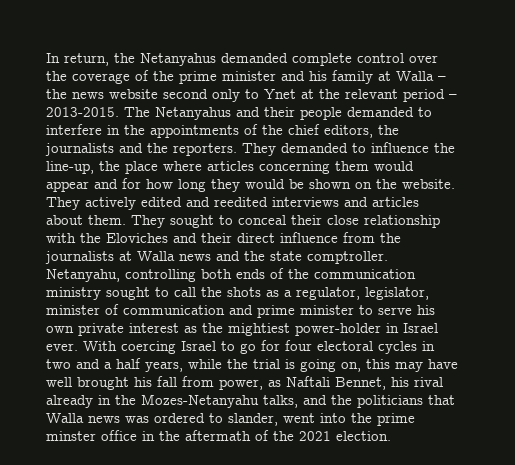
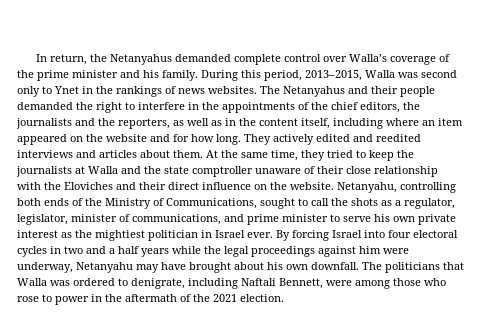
- In return, the Netanyahus demanded complete control over the coverage of the prime minister and his family at Walla – the news website second only to Ynet at the relevant period – 2013-2015.
+ In return, the Netanyahus demanded complete control over Walla’s coverage of the prime minister and his family. During this period, 2013–2015, Walla was second only to Ynet in the rankings of news websites.
- The Netanyahus and their people demanded to interfere in the appointments of the chief editors, the journalists and the reporters. They demanded to influence the line-up, the place where articles concerning them would appear and for how long they would be shown on the website.
+ The Netanyahus and their people demanded the right to interfere in the appointments of the chief editors, the journalists and the reporters, as well as in the content itself, including where an item appeared on the website and for how long.
- They sought to conceal their close relationship with the Eloviches and their direct influence from the journalists at Walla news and the state comptroller.
+ At the same time, they tried to keep the journalists at Walla and the state comptroller unaware of their close relationship with the Eloviches and their direct influence on the website.
- Netanyahu, controlling both ends of the communication ministry sought to call the shots as a regulator, legislator, minister of communication and prime minister to serve his own private interest as the mightiest power-holder in Israel ever.
+ Netanyahu, controlling both ends of the Ministry of Communications, sought to call the shots as a regulator, legislator, minister of communications, and prime minister to serve his own private interest as the mightiest politician in Israel ever.
- With coercing Israel to go for four electoral cycles in two and a half years, while the trial is going on, this may have well brought his fall from power, as Naftali Bennet, his rival already in the Mozes-Netanyahu talks, and the politicians that Walla news was ordered to slander, went into the prime minster office in the aftermath of the 2021 election.
+ By forcing Israel into four electoral cycles in two and a half years while the legal proceedings against him were underway, Netanyahu may have brought about his own downfall. The politicians that Walla was ordered to denigrate, including Naftali Bennett, were among those who rose to power in the aftermath of the 2021 election.

